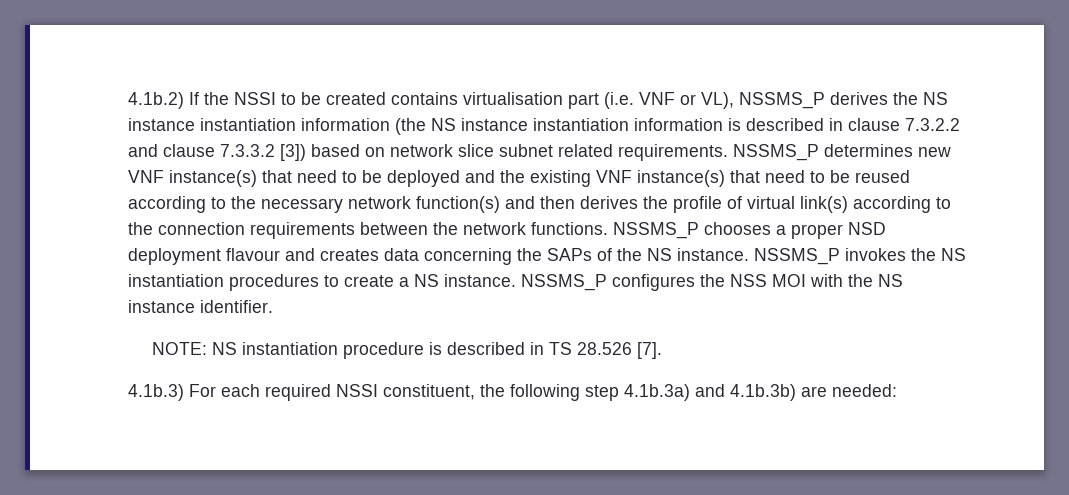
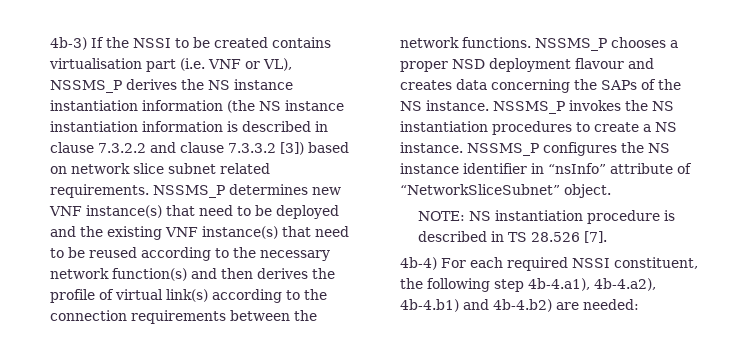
- 4.1b.2) If the NSSI to be created contains virtualisation part (i.e. VNF or VL), NSSMS_P derives the NS instance instantiation information (the NS instance instantiation information is described in clause 7.3.2.2 and clause 7.3.3.2 [3]) based on network slice subnet related requirements.
+ 4b-3) If the NSSI to be created contains virtualisation part (i.e. VNF or VL), NSSMS_P derives the NS instance instantiation information (the NS instance instantiation information is described in clause 7.3.2.2 and clause 7.3.3.2 [3]) based on network slice subnet related requirements.
- NSSMS_P configures the NSS MOI with the NS instance identifier.
+ NSSMS_P configures the NS instance identifier in “nsInfo” attribute of “NetworkSliceSubnet” object.
- 4.1b.3) For each required NSSI constituent, the following step 4.1b.3a) and 4.1b.3b) are needed:
+ 4b-4) For each required NSSI constituent, the following step 4b-4.a1), 4b-4.a2), 4b-4.b1) and 4b-4.b2) are needed:

